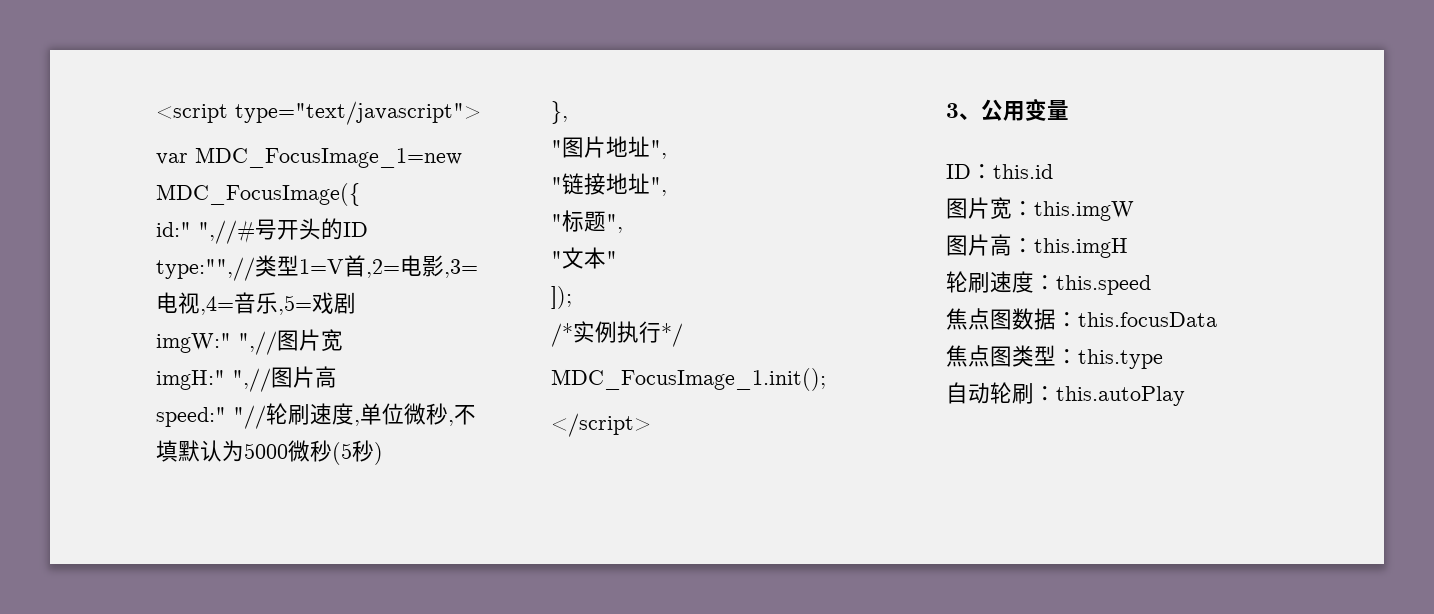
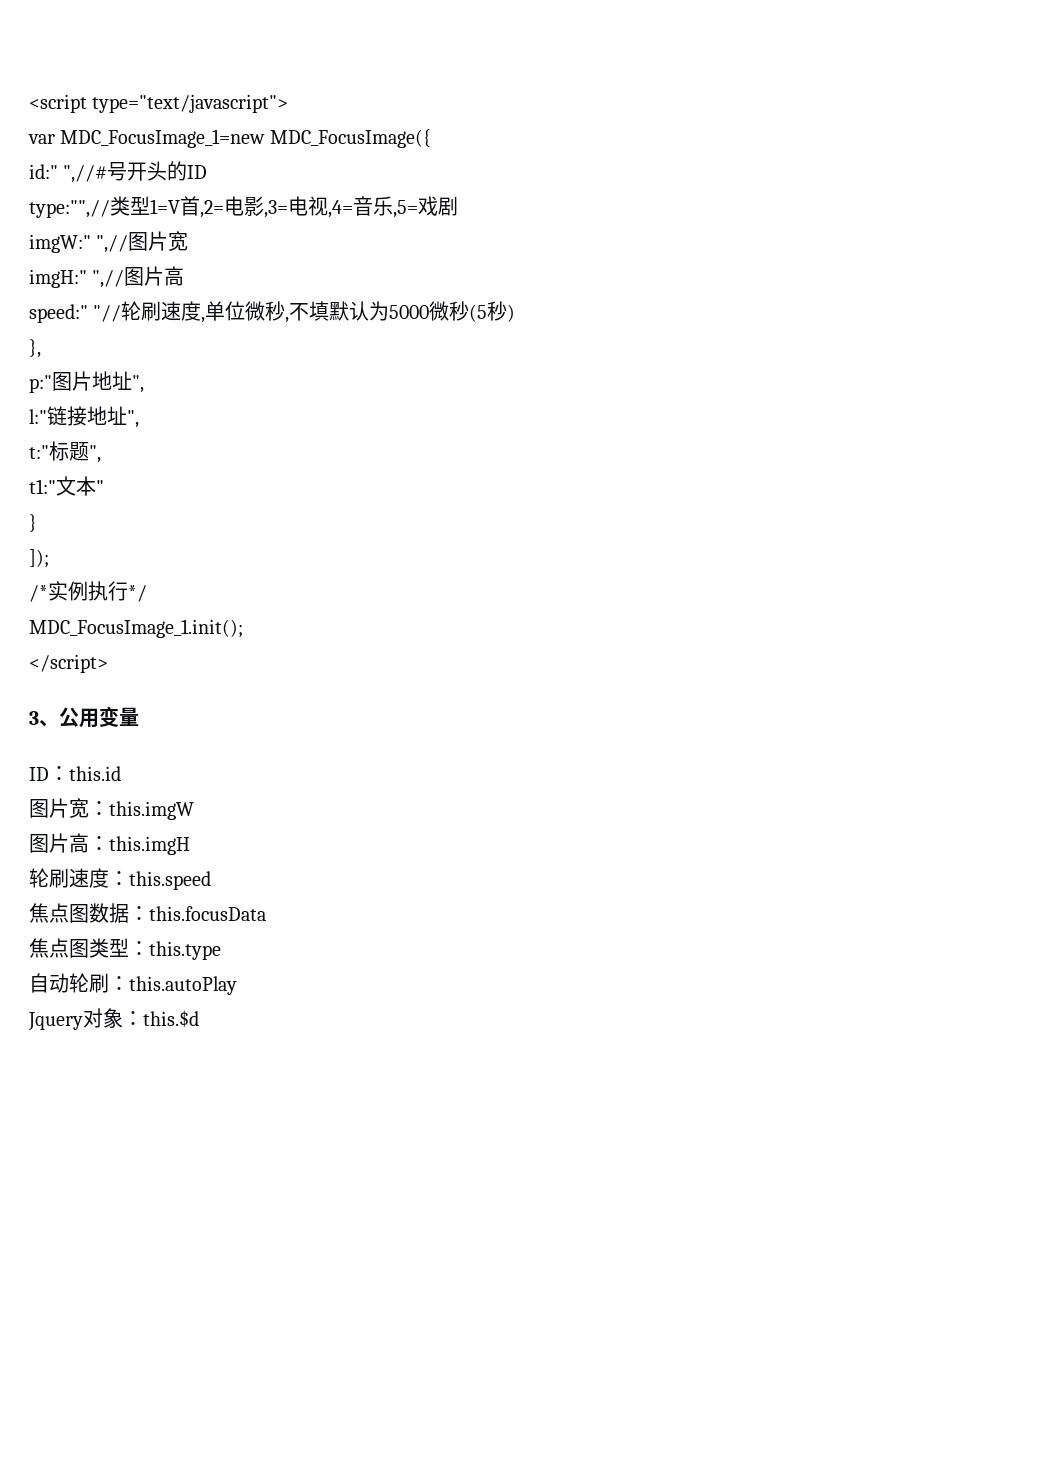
- "图片地址",
+ p:"图片地址",
- "链接地址",
+ l:"链接地址",
- "标题",
+ t:"标题",
- "文本"
+ t1:"文本"
+ }
+ Jquery对象：this.$d

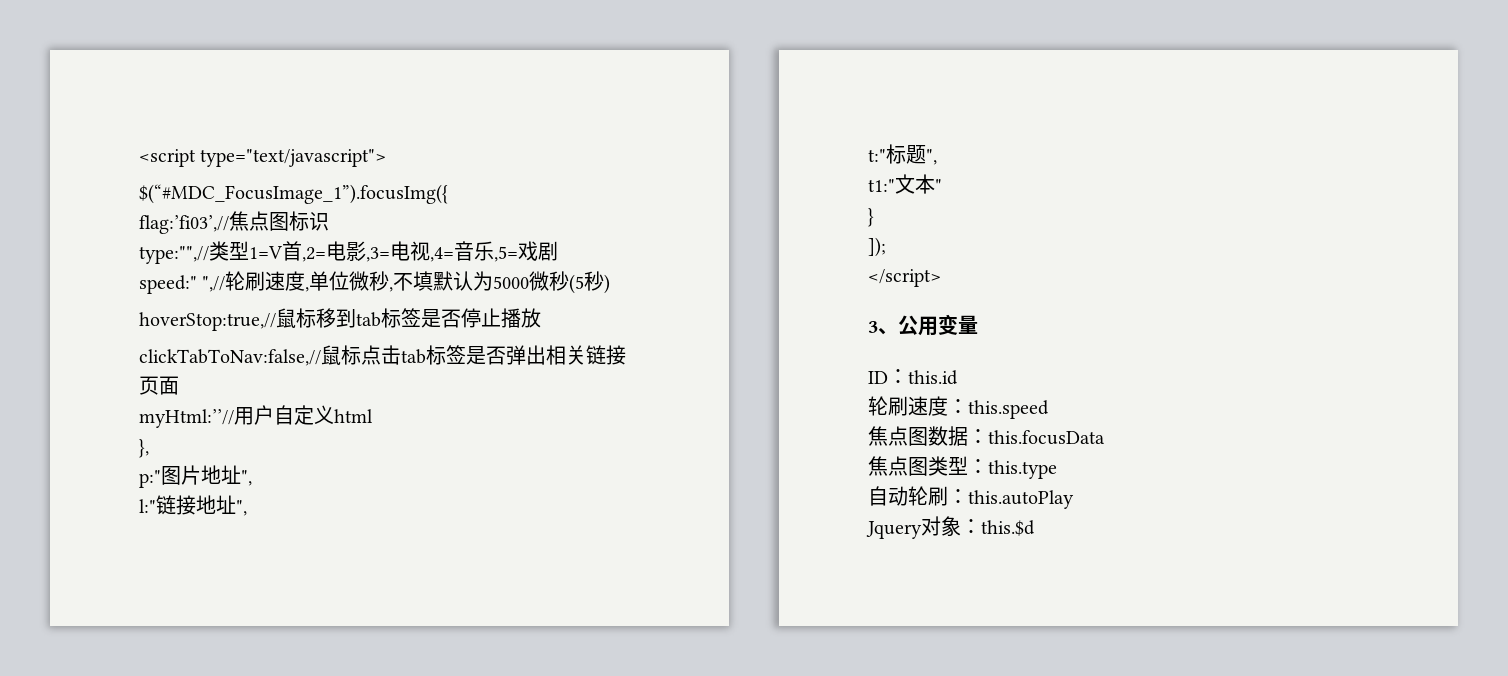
- var MDC_FocusImage_1=new MDC_FocusImage({
- id:" ",//#号开头的ID
+ $(“#MDC_FocusImage_1”).focusImg({
+ flag:’fi03’,//焦点图标识
- imgW:" ",//图片宽
- imgH:" ",//图片高
- speed:" "//轮刷速度,单位微秒,不填默认为5000微秒(5秒)
+ speed:" ",//轮刷速度,单位微秒,不填默认为5000微秒(5秒)
+ hoverStop:true,//鼠标移到tab标签是否停止播放
+ clickTabToNav:false,//鼠标点击tab标签是否弹出相关链接页面
+ myHtml:’’//用户自定义html
- /*实例执行*/
- MDC_FocusImage_1.init();
- 图片宽：this.imgW
- 图片高：this.imgH

